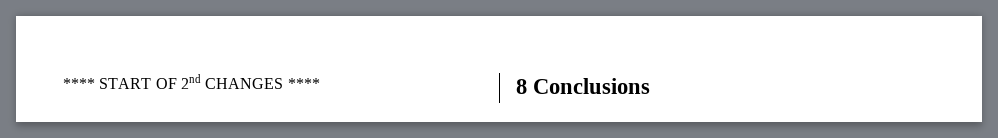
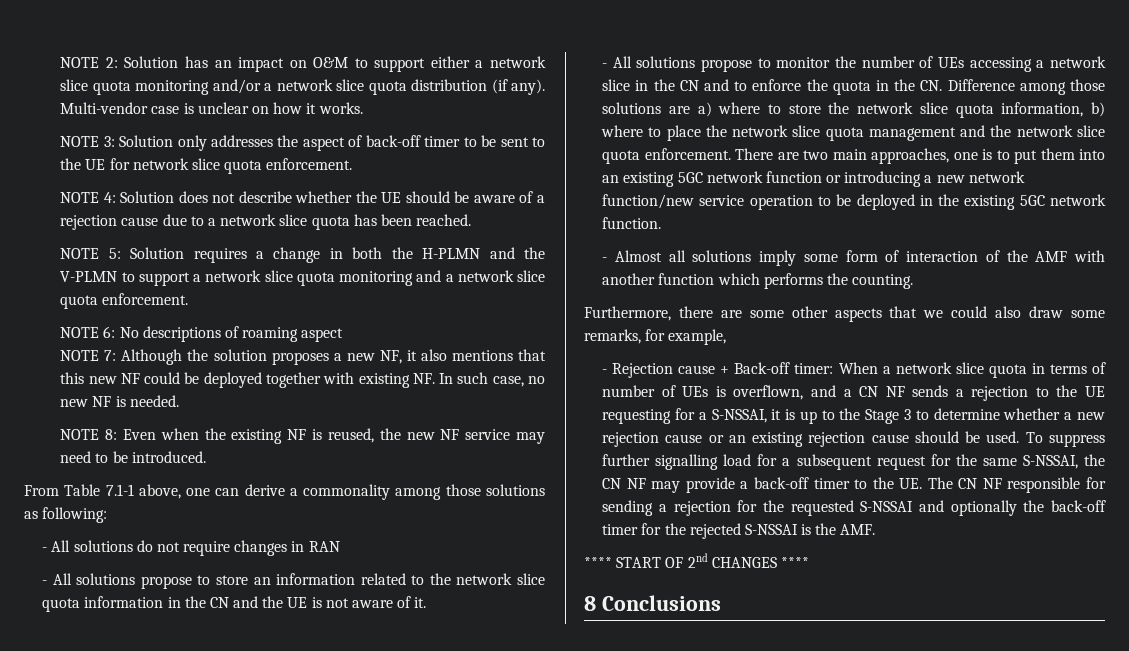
+ NOTE 2: Solution has an impact on O&M to support either a network slice quota monitoring and/or a network slice quota distribution (if any). Multi-vendor case is unclear on how it works.
+ NOTE 3: Solution only addresses the aspect of back-off timer to be sent to the UE for network slice quota enforcement.
+ NOTE 4: Solution does not describe whether the UE should be aware of a rejection cause due to a network slice quota has been reached.
+ NOTE 5: Solution requires a change in both the H-PLMN and the V-PLMN to support a network slice quota monitoring and a network slice quota enforcement.
+ NOTE 6: No descriptions of roaming aspect
+ NOTE 7: Although the solution proposes a new NF, it also mentions that this new NF could be deployed together with existing NF. In such case, no new NF is needed.
+ NOTE 8: Even when the existing NF is reused, the new NF service may need to be introduced.
+ From Table 7.1-1 above, one can derive a commonality among those solutions as following:
+ - All solutions do not require changes in RAN
+ - All solutions propose to store an information related to the network slice quota information in the CN and the UE is not aware of it.
+ - All solutions propose to monitor the number of UEs accessing a network slice in the CN and to enforce the quota in the CN. Difference among those solutions are a) where to store the network slice quota information, b) where to place the network slice quota management and the network slice quota enforcement. There are two main approaches, one is to put them into an existing 5GC network function or introducing a new network function/new service operation to be deployed in the existing 5GC network function.
+ - Almost all solutions imply some form of interaction of the AMF with another function which performs the counting.
+ Furthermore, there are some other aspects that we could also draw some remarks, for example,
+ - Rejection cause + Back-off timer: When a network slice quota in terms of number of UEs is overflown, and a CN NF sends a rejection to the UE requesting for a S-NSSAI, it is up to the Stage 3 to determine whether a new rejection cause or an existing rejection cause should be used. To suppress further signalling load for a subsequent request for the same S-NSSAI, the CN NF may provide a back-off timer to the UE. The CN NF responsible for sending a rejection for the requested S-NSSAI and optionally the back-off timer for the rejected S-NSSAI is the AMF.

